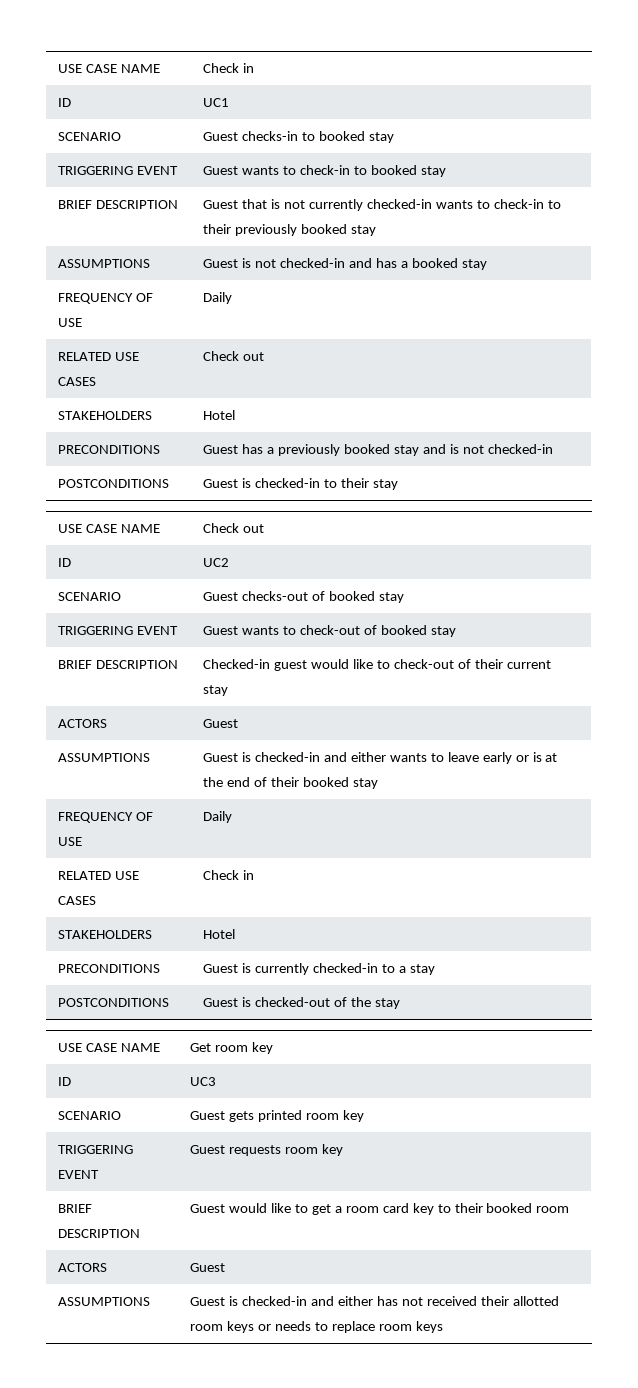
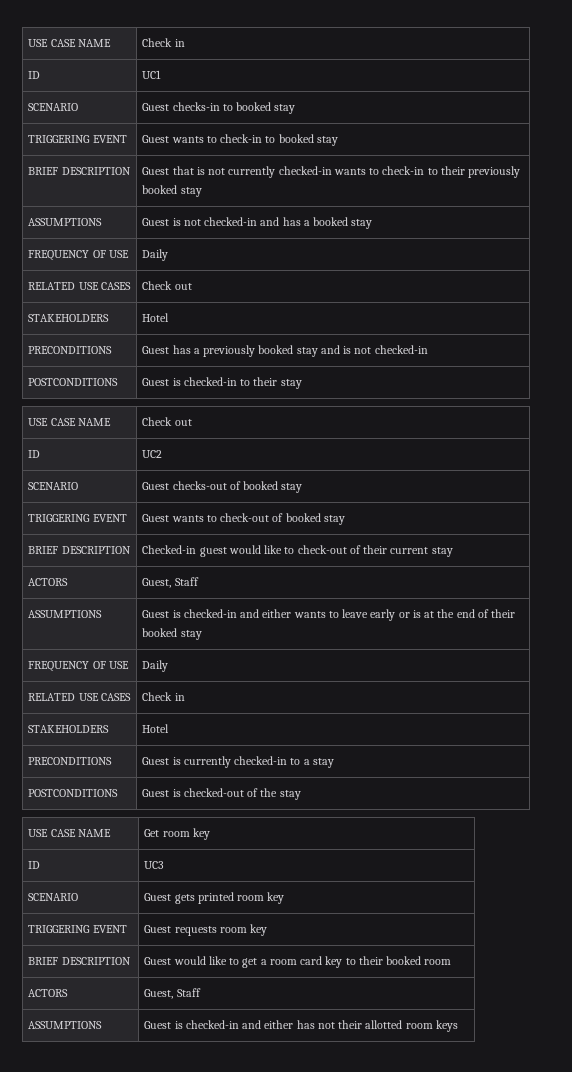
  BRIEF DESCRIPTION | Checked-in guest would like to check-out of their current stay
- ACTORS | Guest
+ ACTORS | Guest, Staff
  BRIEF DESCRIPTION | Guest would like to get a room card key to their booked room
- ACTORS | Guest
+ ACTORS | Guest, Staff
- ASSUMPTIONS | Guest is checked-in and either has not received their allotted room keys or needs to replace room keys
+ ASSUMPTIONS | Guest is checked-in and either has not their allotted room keys

